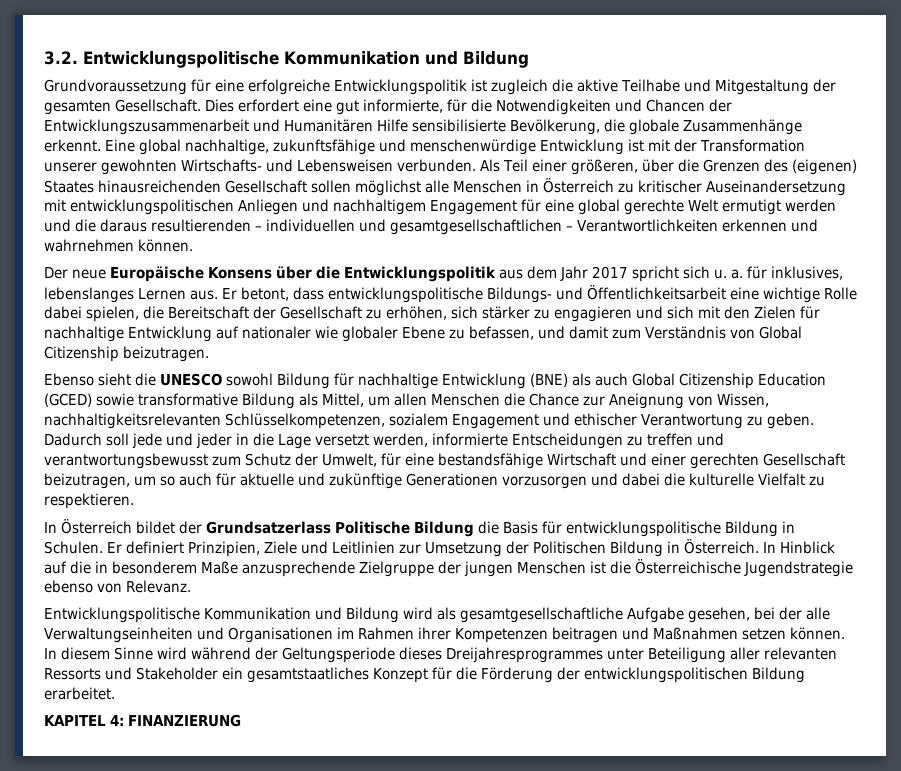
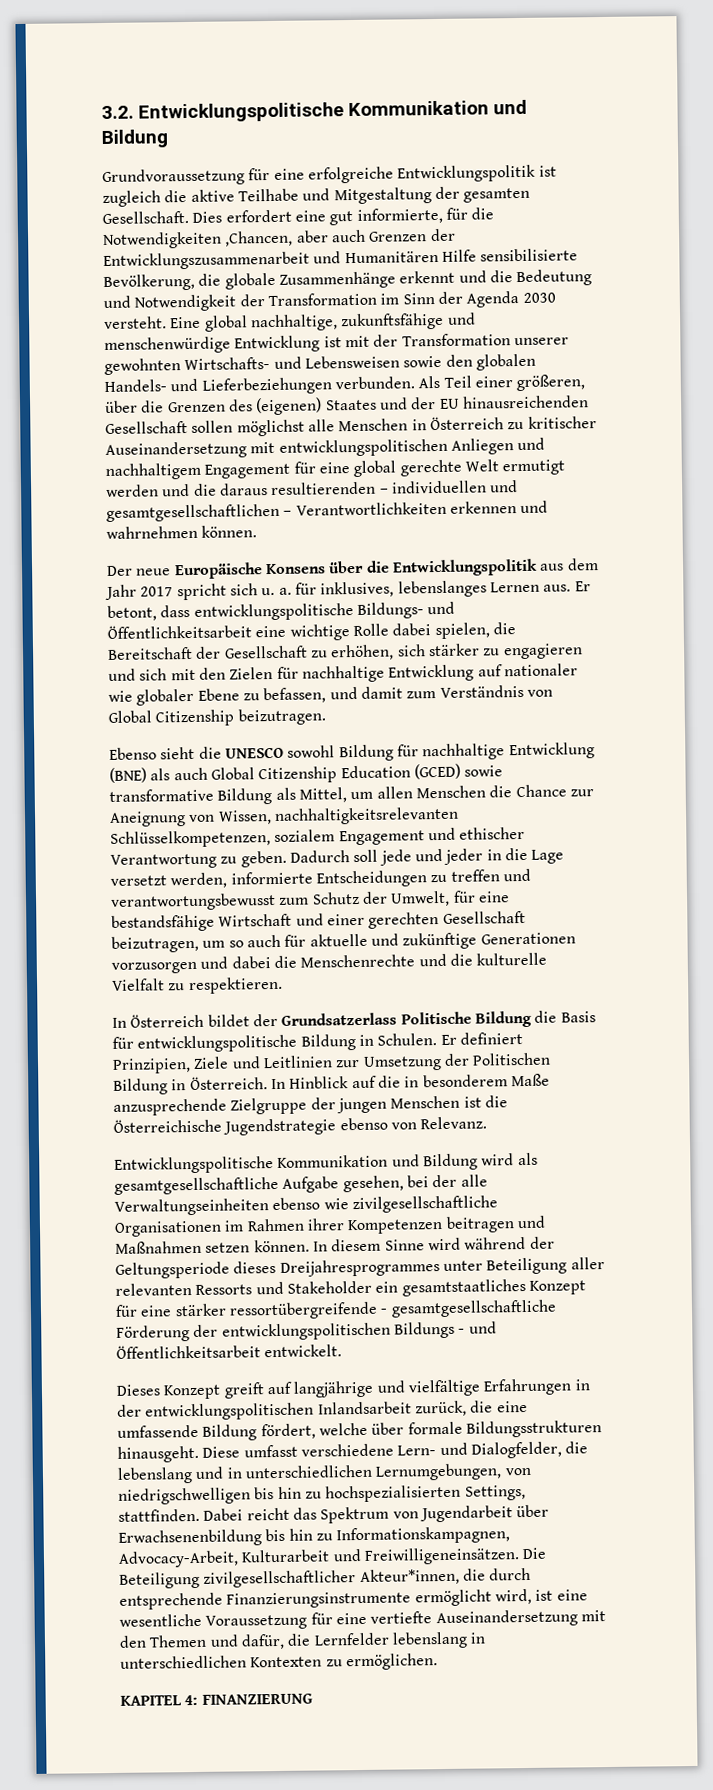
- Dies erfordert eine gut informierte, für die Notwendigkeiten und Chancen der Entwicklungszusammenarbeit und Humanitären Hilfe sensibilisierte Bevölkerung, die globale Zusammenhänge erkennt.
+ Dies erfordert eine gut informierte, für die Notwendigkeiten ,Chancen, aber auch Grenzen der Entwicklungszusammenarbeit und Humanitären Hilfe sensibilisierte Bevölkerung, die globale Zusammenhänge erkennt und die Bedeutung und Notwendigkeit der Transformation im Sinn der Agenda 2030 versteht.
- Eine global nachhaltige, zukunftsfähige und menschenwürdige Entwicklung ist mit der Transformation unserer gewohnten Wirtschafts- und Lebensweisen verbunden.
+ Eine global nachhaltige, zukunftsfähige und menschenwürdige Entwicklung ist mit der Transformation unserer gewohnten Wirtschafts- und Lebensweisen sowie den globalen Handels- und Lieferbeziehungen verbunden.
- Als Teil einer größeren, über die Grenzen des (eigenen) Staates hinausreichenden Gesellschaft sollen möglichst alle Menschen in Österreich zu kritischer Auseinandersetzung mit entwicklungspolitischen Anliegen und nachhaltigem Engagement für eine global gerechte Welt ermutigt werden und die daraus resultierenden – individuellen und gesamtgesellschaftlichen – Verantwortlichkeiten erkennen und wahrnehmen können.
+ Als Teil einer größeren, über die Grenzen des (eigenen) Staates und der EU hinausreichenden Gesellschaft sollen möglichst alle Menschen in Österreich zu kritischer Auseinandersetzung mit entwicklungspolitischen Anliegen und nachhaltigem Engagement für eine global gerechte Welt ermutigt werden und die daraus resultierenden – individuellen und gesamtgesellschaftlichen – Verantwortlichkeiten erkennen und wahrnehmen können.
- Dadurch soll jede und jeder in die Lage versetzt werden, informierte Entscheidungen zu treffen und verantwortungsbewusst zum Schutz der Umwelt, für eine bestandsfähige Wirtschaft und einer gerechten Gesellschaft beizutragen, um so auch für aktuelle und zukünftige Generationen vorzusorgen und dabei die kulturelle Vielfalt zu respektieren.
+ Dadurch soll jede und jeder in die Lage versetzt werden, informierte Entscheidungen zu treffen und verantwortungsbewusst zum Schutz der Umwelt, für eine bestandsfähige Wirtschaft und einer gerechten Gesellschaft beizutragen, um so auch für aktuelle und zukünftige Generationen vorzusorgen und dabei die Menschenrechte und die kulturelle Vielfalt zu respektieren.
- Entwicklungspolitische Kommunikation und Bildung wird als gesamtgesellschaftliche Aufgabe gesehen, bei der alle Verwaltungseinheiten und Organisationen im Rahmen ihrer Kompetenzen beitragen und Maßnahmen setzen können.
+ Entwicklungspolitische Kommunikation und Bildung wird als gesamtgesellschaftliche Aufgabe gesehen, bei der alle Verwaltungseinheiten ebenso wie zivilgesellschaftliche Organisationen im Rahmen ihrer Kompetenzen beitragen und Maßnahmen setzen können.
- In diesem Sinne wird während der Geltungsperiode dieses Dreijahresprogrammes unter Beteiligung aller relevanten Ressorts und Stakeholder ein gesamtstaatliches Konzept für die Förderung der entwicklungspolitischen Bildung erarbeitet.
+ In diesem Sinne wird während der Geltungsperiode dieses Dreijahresprogrammes unter Beteiligung aller relevanten Ressorts und Stakeholder ein gesamtstaatliches Konzept für eine stärker ressortübergreifende - gesamtgesellschaftliche Förderung der entwicklungspolitischen Bildungs - und Öffentlichkeitsarbeit entwickelt.
+ Dieses Konzept greift auf langjährige und vielfältige Erfahrungen in der entwicklungspolitischen Inlandsarbeit zurück, die eine umfassende Bildung fördert, welche über formale Bildungsstrukturen hinausgeht. Diese umfasst verschiedene Lern- und Dialogfelder, die lebenslang und in unterschiedlichen Lernumgebungen, von niedrigschwelligen bis hin zu hochspezialisierten Settings, stattfinden. Dabei reicht das Spektrum von Jugendarbeit über Erwachsenenbildung bis hin zu Informationskampagnen, Advocacy-Arbeit, Kulturarbeit und Freiwilligeneinsätzen. Die Beteiligung zivilgesellschaftlicher Akteur*innen, die durch entsprechende Finanzierungsinstrumente ermöglicht wird, ist eine wesentliche Voraussetzung für eine vertiefte Auseinandersetzung mit den Themen und dafür, die Lernfelder lebenslang in unterschiedlichen Kontexten zu ermöglichen.

